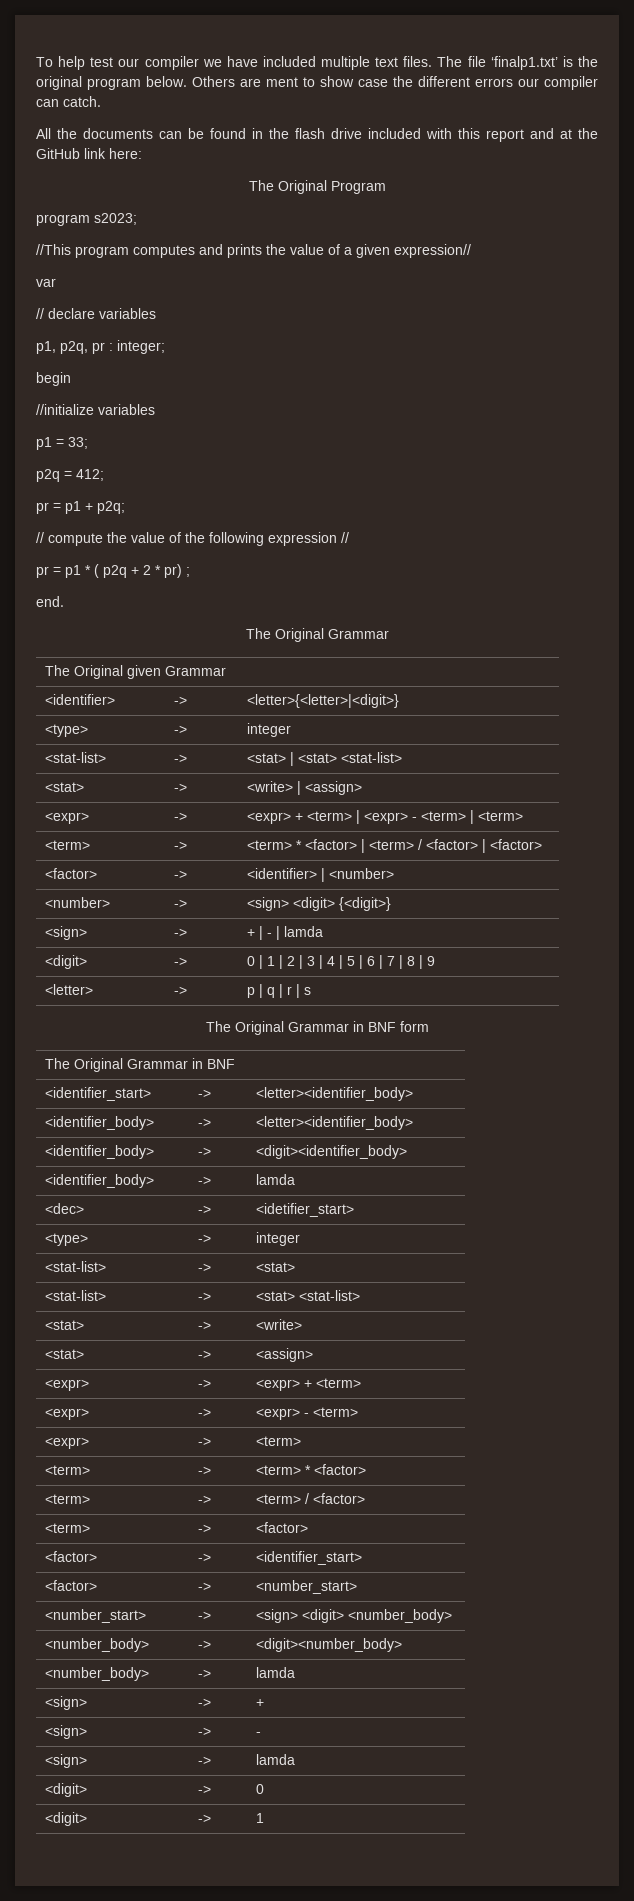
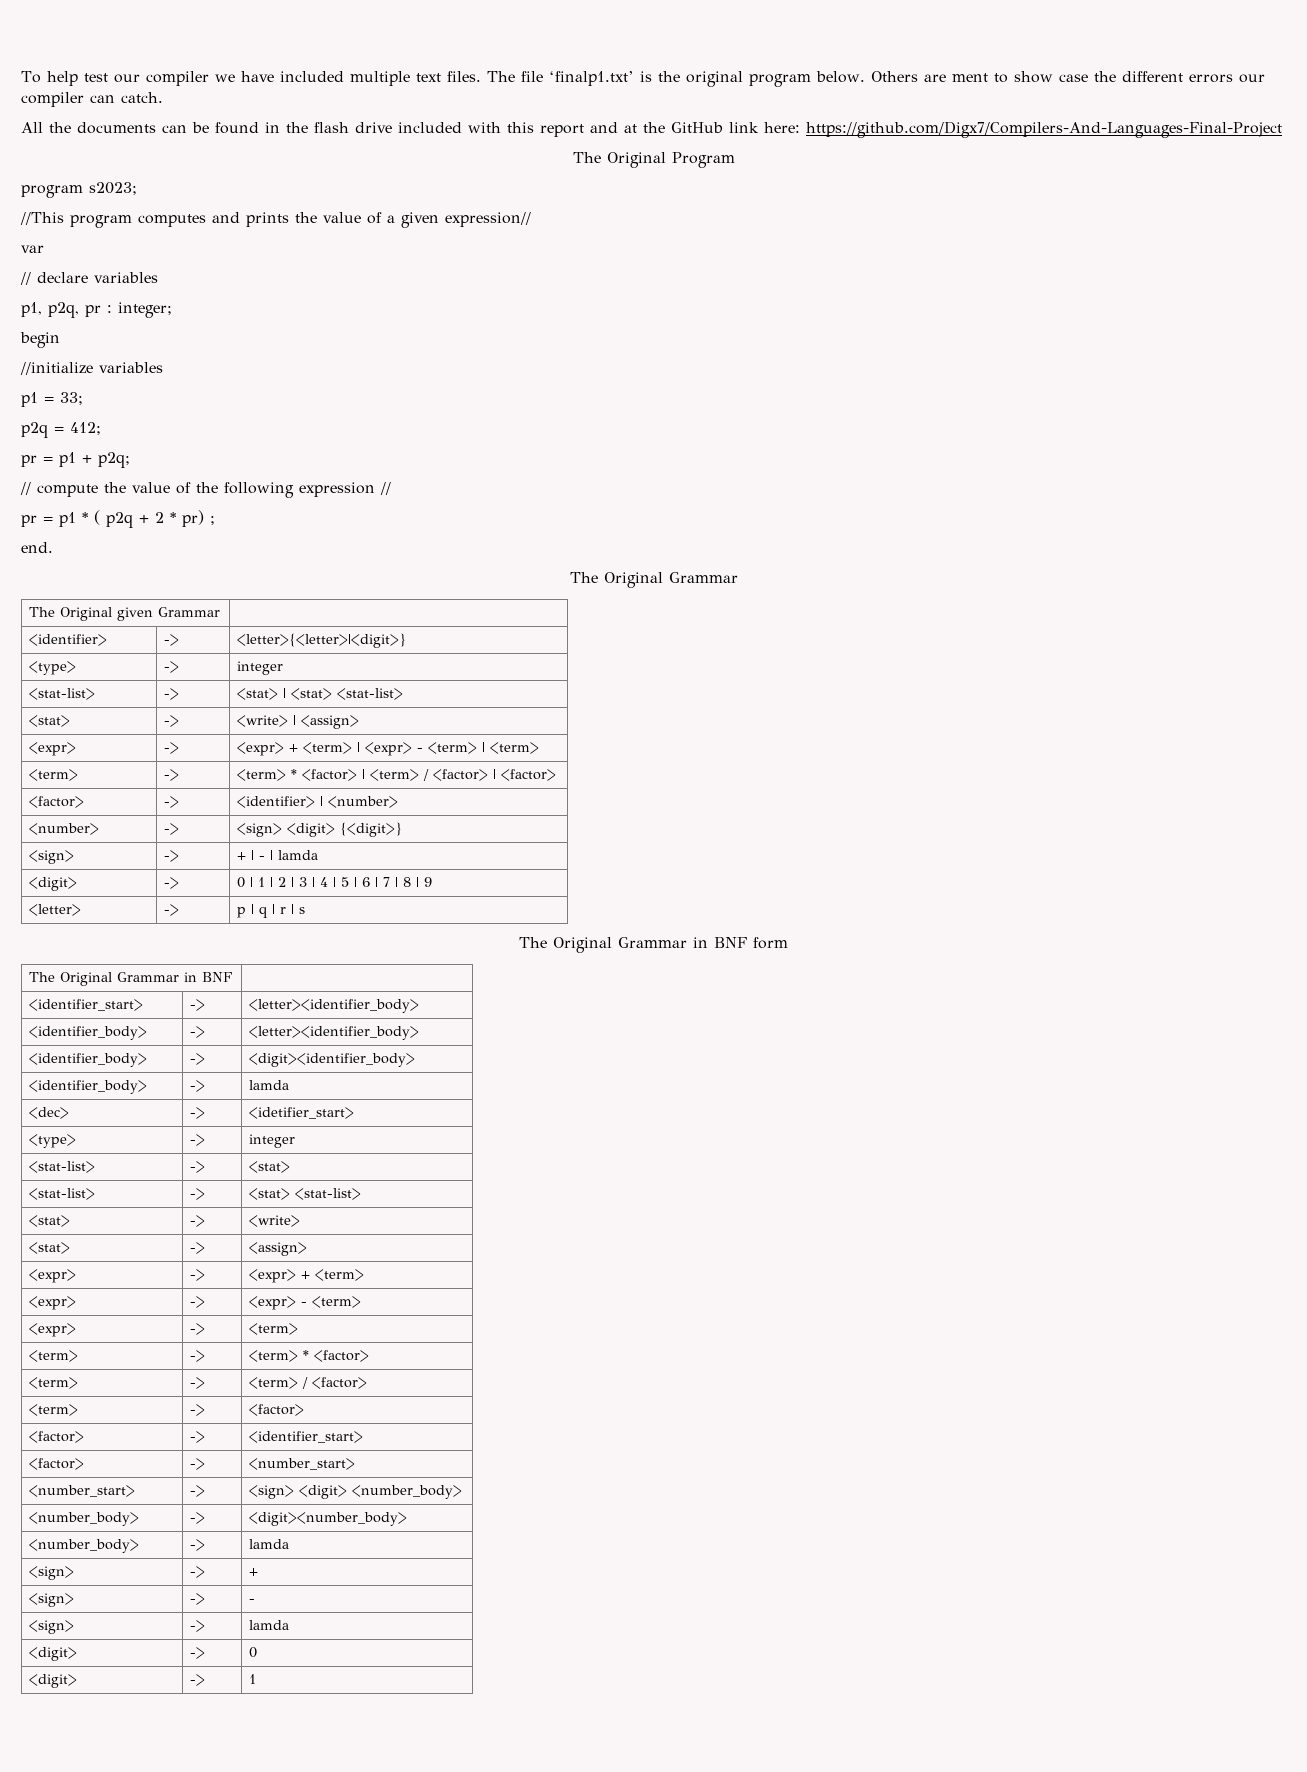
- All the documents can be found in the flash drive included with this report and at the GitHub link here:
+ All the documents can be found in the flash drive included with this report and at the GitHub link here: https://github.com/Digx7/Compilers-And-Languages-Final-Project

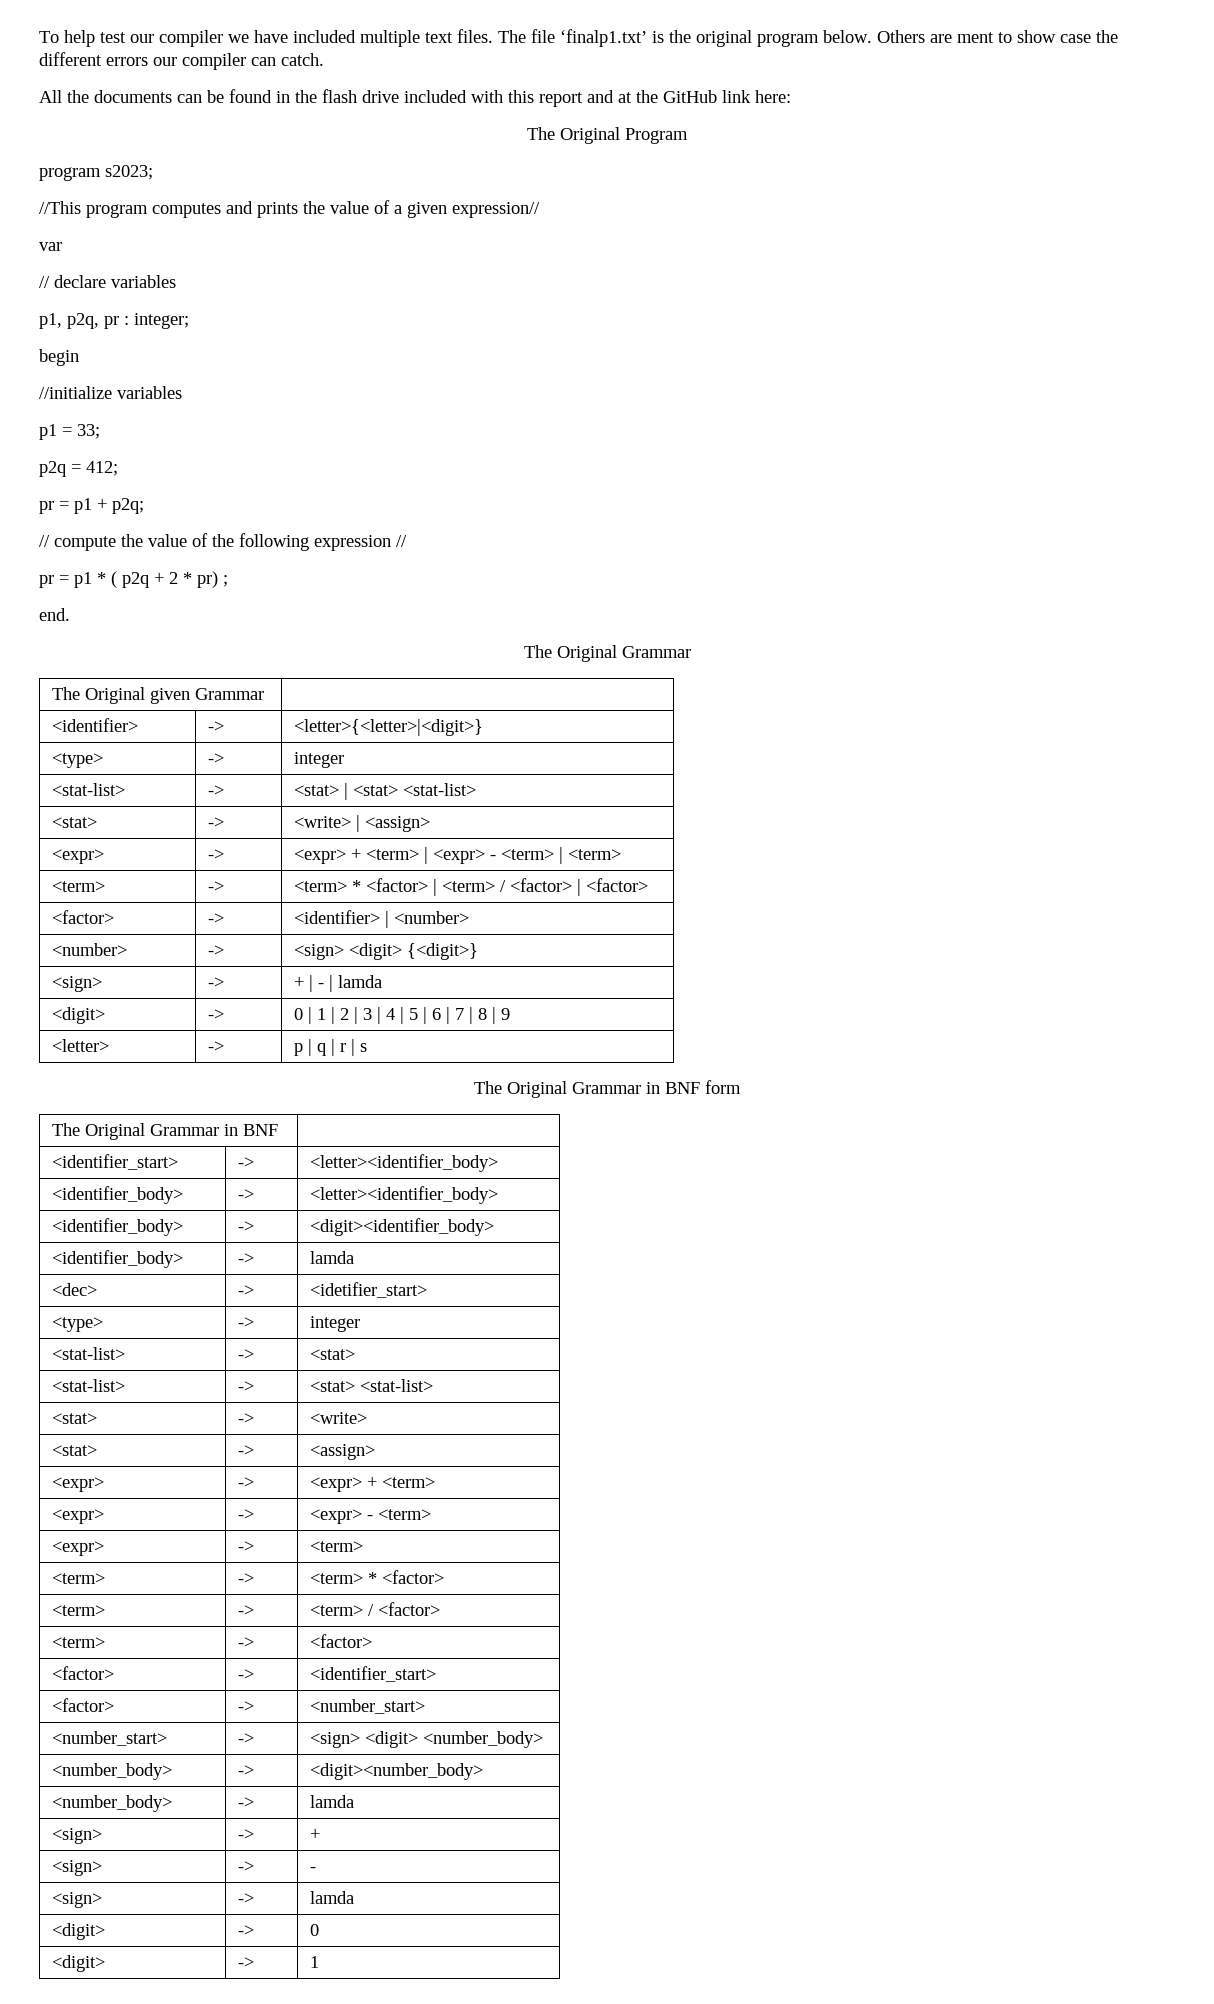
- All the documents can be found in the flash drive included with this report and at the GitHub link here: https://github.com/Digx7/Compilers-And-Languages-Final-Project
+ All the documents can be found in the flash drive included with this report and at the GitHub link here:

